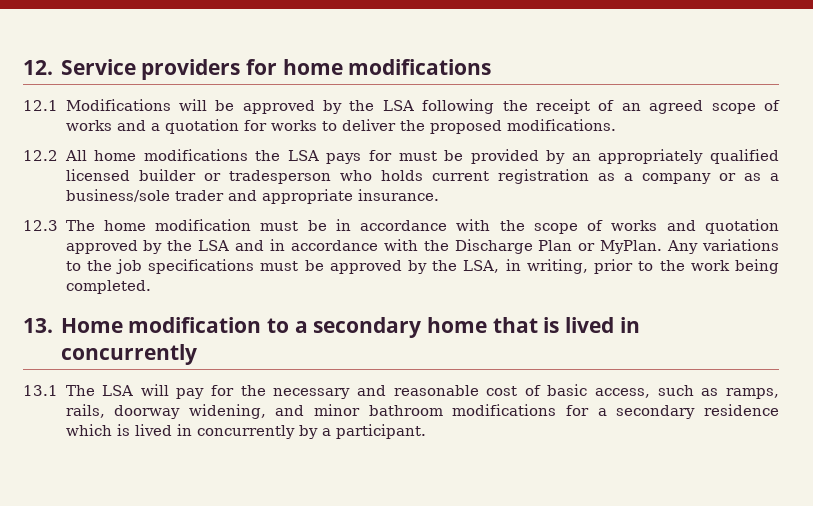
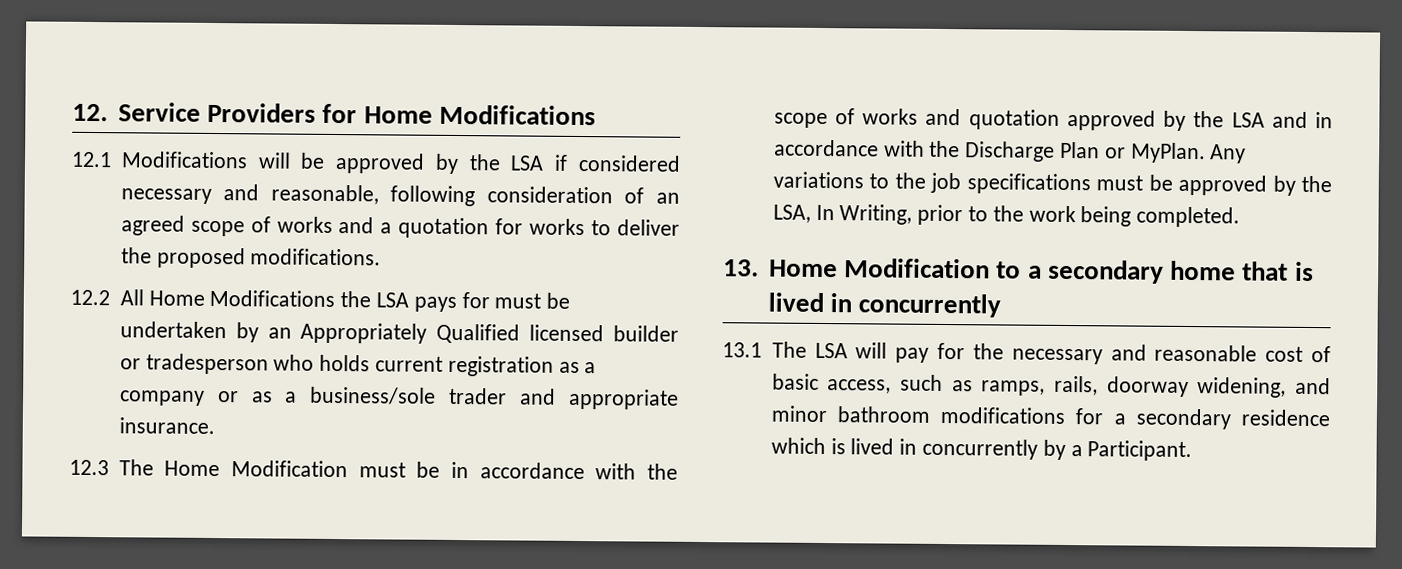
- 12. Service providers for home modifications
+ 12. Service Providers for Home Modifications
- 12.1 Modifications will be approved by the LSA following the receipt of an agreed scope of works and a quotation for works to deliver the proposed modifications.
+ 12.1 Modifications will be approved by the LSA if considered necessary and reasonable, following consideration of an agreed scope of works and a quotation for works to deliver the proposed modifications.
- 12.2 All home modifications the LSA pays for must be provided by an appropriately qualified licensed builder or tradesperson who holds current registration as a company or as a business/sole trader and appropriate insurance.
+ 12.2 All Home Modifications the LSA pays for must be undertaken by an Appropriately Qualified licensed builder or tradesperson who holds current registration as a company or as a business/sole trader and appropriate insurance.
- 12.3 The home modification must be in accordance with the scope of works and quotation approved by the LSA and in accordance with the Discharge Plan or MyPlan.
+ 12.3 The Home Modification must be in accordance with the scope of works and quotation approved by the LSA and in accordance with the Discharge Plan or MyPlan.
- Any variations to the job specifications must be approved by the LSA, in writing, prior to the work being completed.
+ Any variations to the job specifications must be approved by the LSA, In Writing, prior to the work being completed.
- 13. Home modification to a secondary home that is lived in concurrently
+ 13. Home Modification to a secondary home that is lived in concurrently
- 13.1 The LSA will pay for the necessary and reasonable cost of basic access, such as ramps, rails, doorway widening, and minor bathroom modifications for a secondary residence which is lived in concurrently by a participant.
+ 13.1 The LSA will pay for the necessary and reasonable cost of basic access, such as ramps, rails, doorway widening, and minor bathroom modifications for a secondary residence which is lived in concurrently by a Participant.

